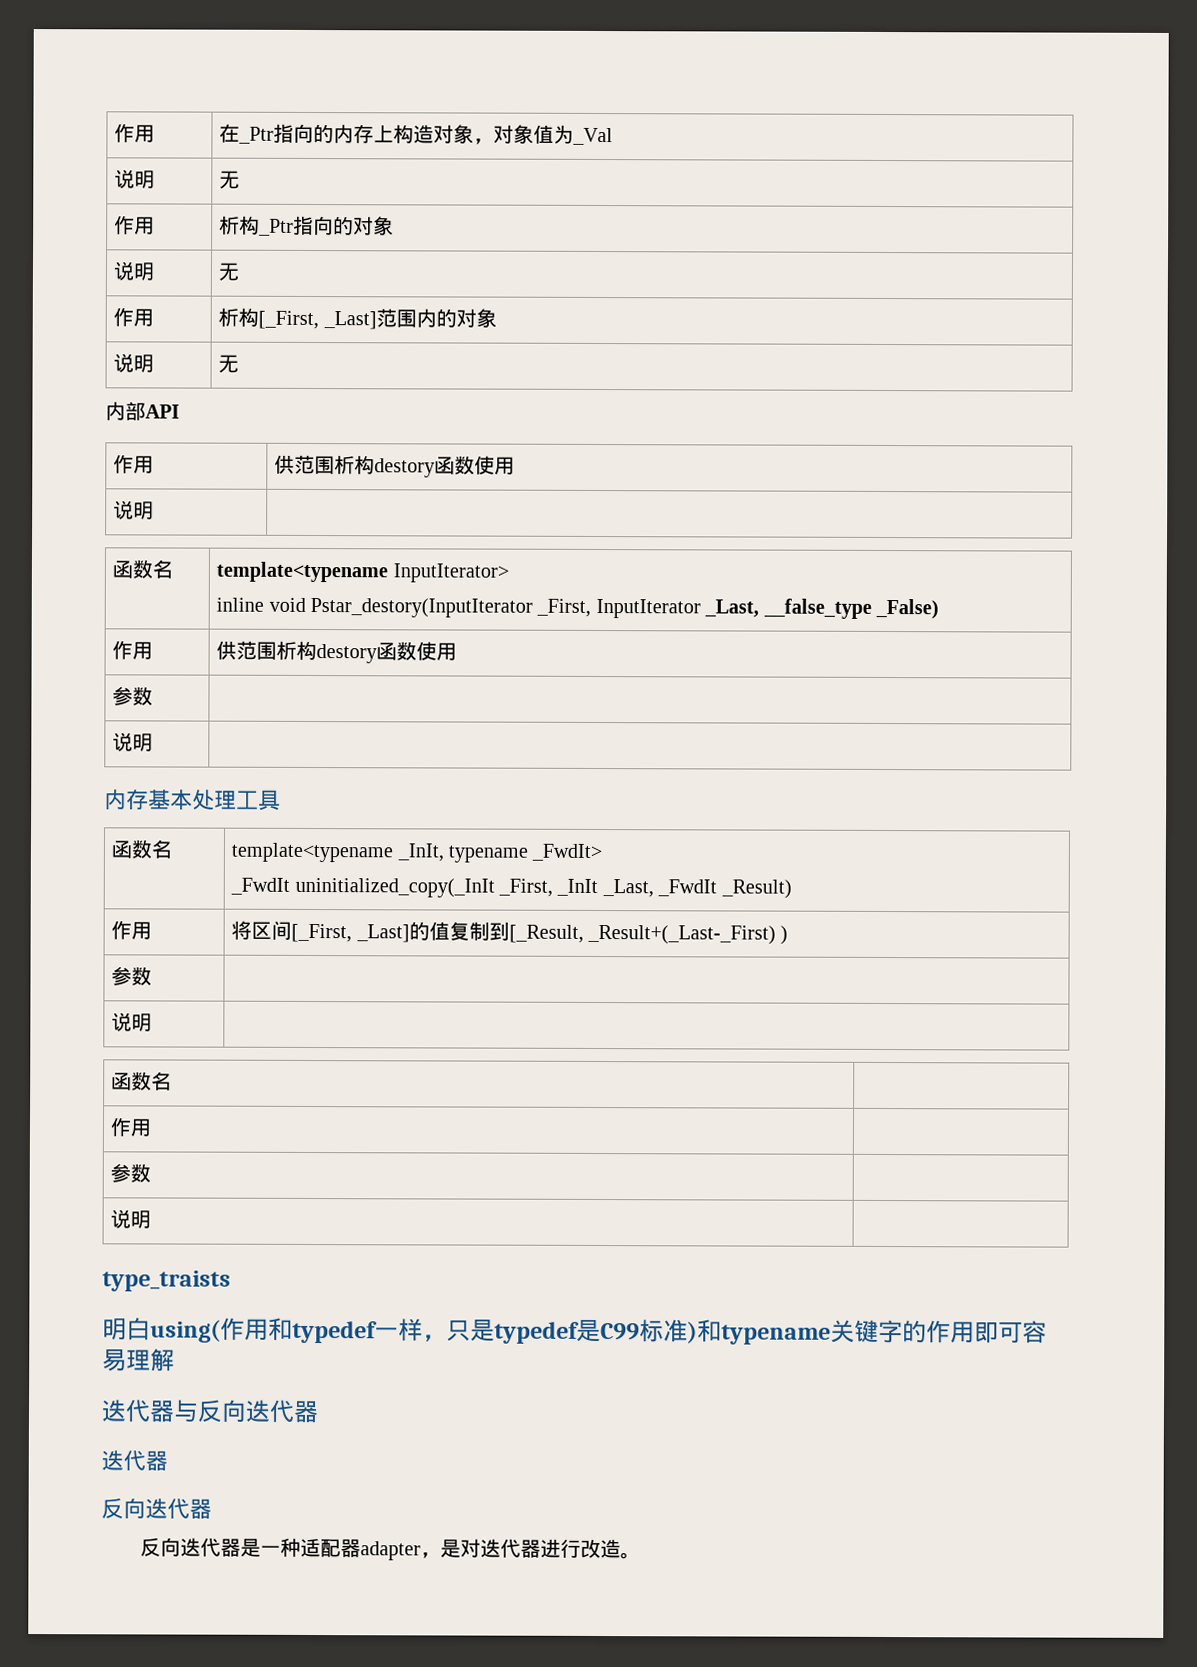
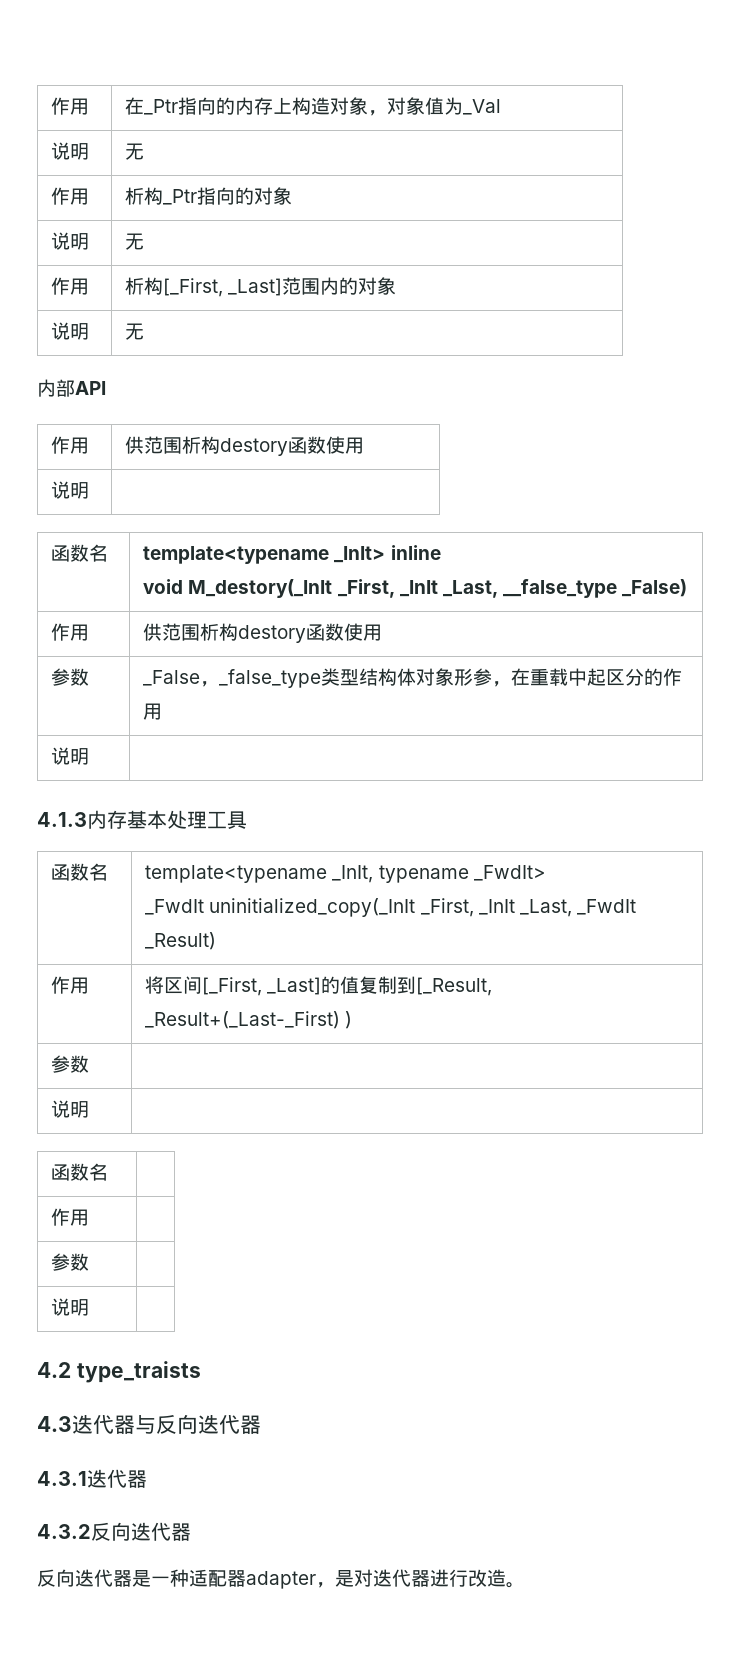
- 函数名 | template<typename InputIterator>
- inline void Pstar_destory(InputIterator _First, InputIterator _Last, __false_type _False)
+ 函数名 | template<typename _InIt> inline
+ void M_destory(_InIt _First, _InIt _Last, __false_type _False)
  作用 | 供范围析构destory函数使用
- 参数 |
+ 参数 | _False，_false_type类型结构体对象形参，在重载中起区分的作用
  说明 |
- 内存基本处理工具
+ 4.1.3内存基本处理工具
- type_traists
+ 4.2 type_traists
- 明白using(作用和typedef一样，只是typedef是C99标准)和typename关键字的作用即可容易理解
- 迭代器与反向迭代器
- 迭代器
- 反向迭代器
+ 4.3迭代器与反向迭代器
+ 4.3.1迭代器
+ 4.3.2反向迭代器

